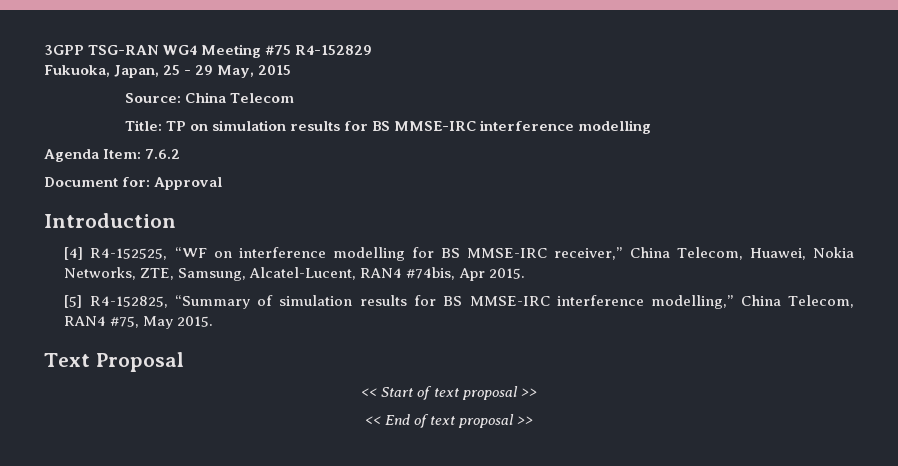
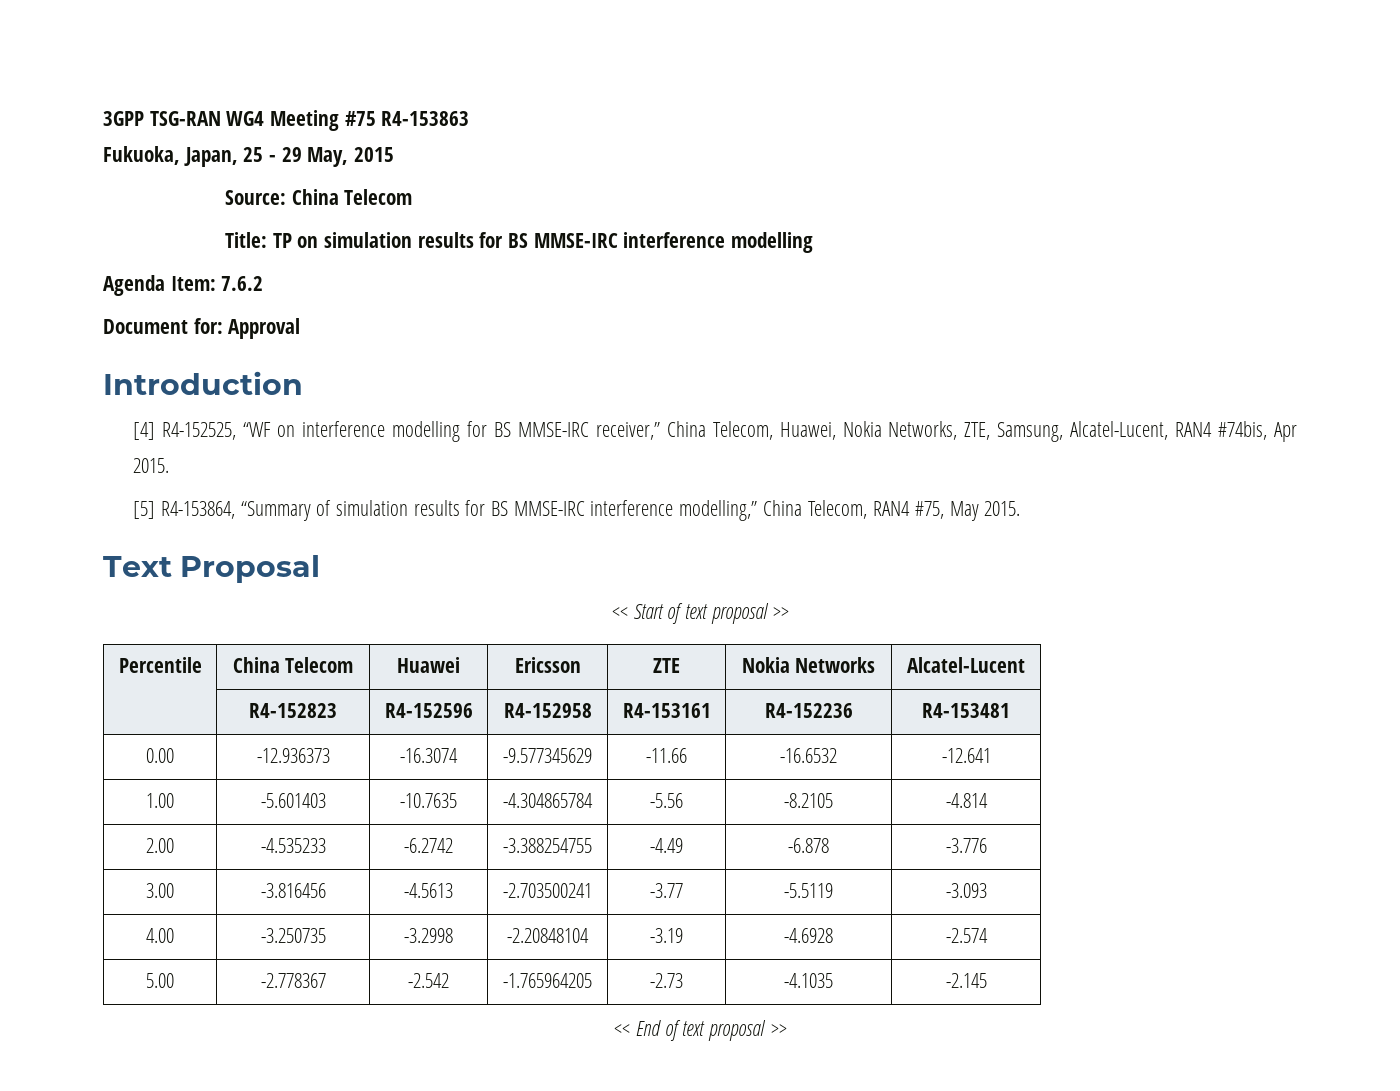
- 3GPP TSG-RAN WG4 Meeting #75 R4-152829
+ 3GPP TSG-RAN WG4 Meeting #75 R4-153863
- [5] R4-152825, “Summary of simulation results for BS MMSE-IRC interference modelling,” China Telecom, RAN4 #75, May 2015.
+ [5] R4-153864, “Summary of simulation results for BS MMSE-IRC interference modelling,” China Telecom, RAN4 #75, May 2015.
+ Percentile | China Telecom | Huawei | Ericsson | ZTE | Nokia Networks | Alcatel-Lucent
+ | R4-152823 | R4-152596 | R4-152958 | R4-153161 | R4-152236 | R4-153481
+ 0.00 | -12.936373 | -16.3074 | -9.577345629 | -11.66 | -16.6532 | -12.641
+ 1.00 | -5.601403 | -10.7635 | -4.304865784 | -5.56 | -8.2105 | -4.814
+ 2.00 | -4.535233 | -6.2742 | -3.388254755 | -4.49 | -6.878 | -3.776
+ 3.00 | -3.816456 | -4.5613 | -2.703500241 | -3.77 | -5.5119 | -3.093
+ 4.00 | -3.250735 | -3.2998 | -2.20848104 | -3.19 | -4.6928 | -2.574
+ 5.00 | -2.778367 | -2.542 | -1.765964205 | -2.73 | -4.1035 | -2.145

